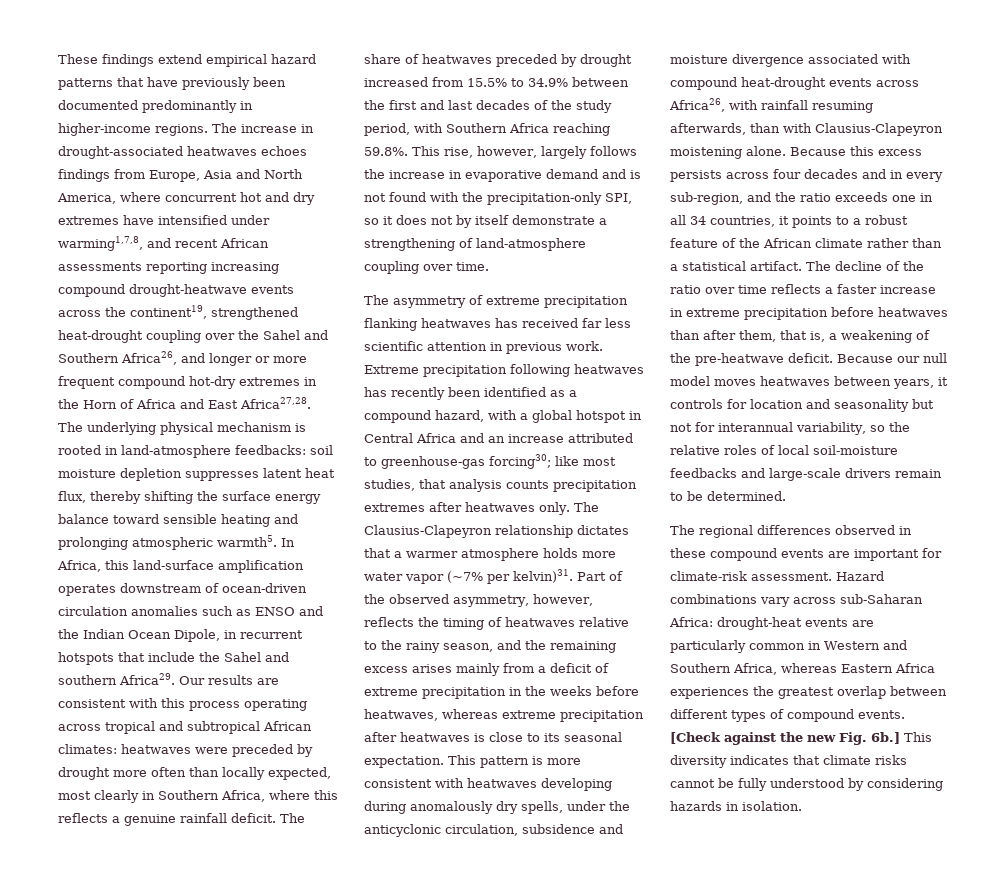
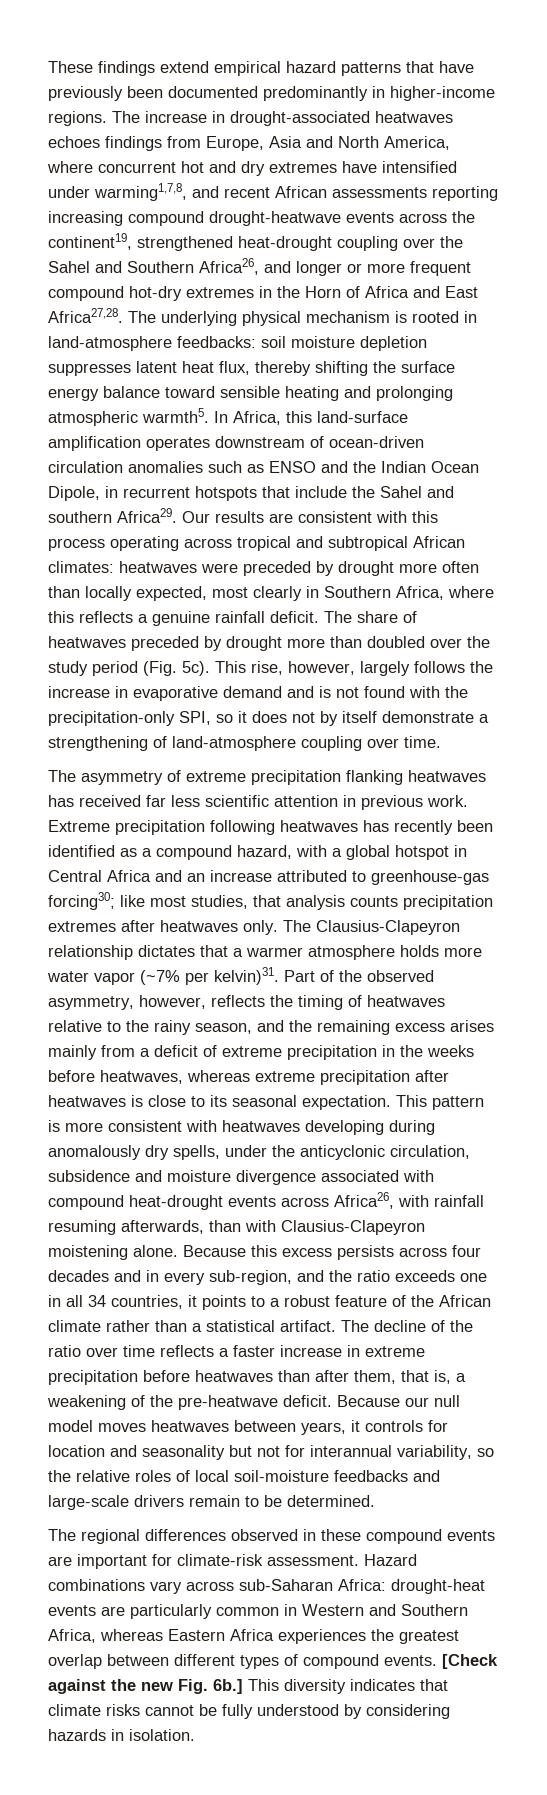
- The share of heatwaves preceded by drought increased from 15.5% to 34.9% between the first and last decades of the study period, with Southern Africa reaching 59.8%. This rise, however, largely follows the increase in evaporative demand and is not found with the precipitation-only SPI, so it does not by itself demonstrate a strengthening of land-atmosphere coupling over time.
+ The share of heatwaves preceded by drought more than doubled over the study period (Fig. 5c). This rise, however, largely follows the increase in evaporative demand and is not found with the precipitation-only SPI, so it does not by itself demonstrate a strengthening of land-atmosphere coupling over time.

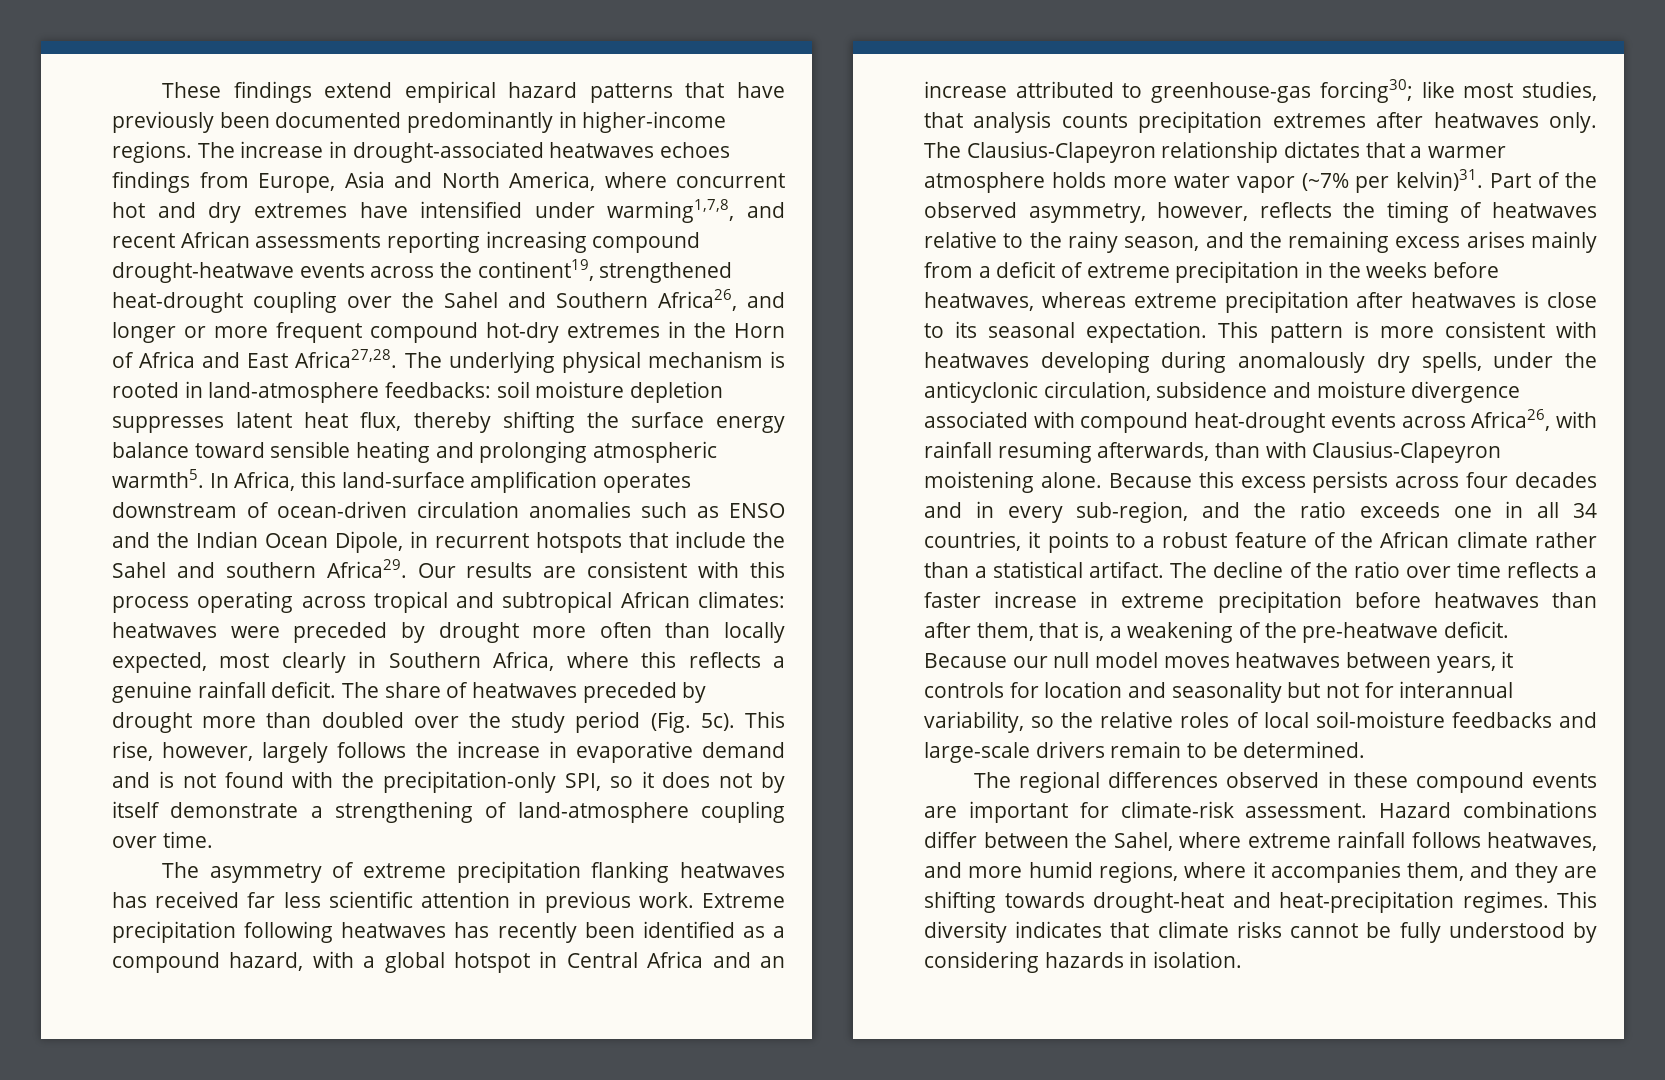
- Hazard combinations vary across sub-Saharan Africa: drought-heat events are particularly common in Western and Southern Africa, whereas Eastern Africa experiences the greatest overlap between different types of compound events. [Check against the new Fig. 6b.]
+ Hazard combinations differ between the Sahel, where extreme rainfall follows heatwaves, and more humid regions, where it accompanies them, and they are shifting towards drought-heat and heat-precipitation regimes.

